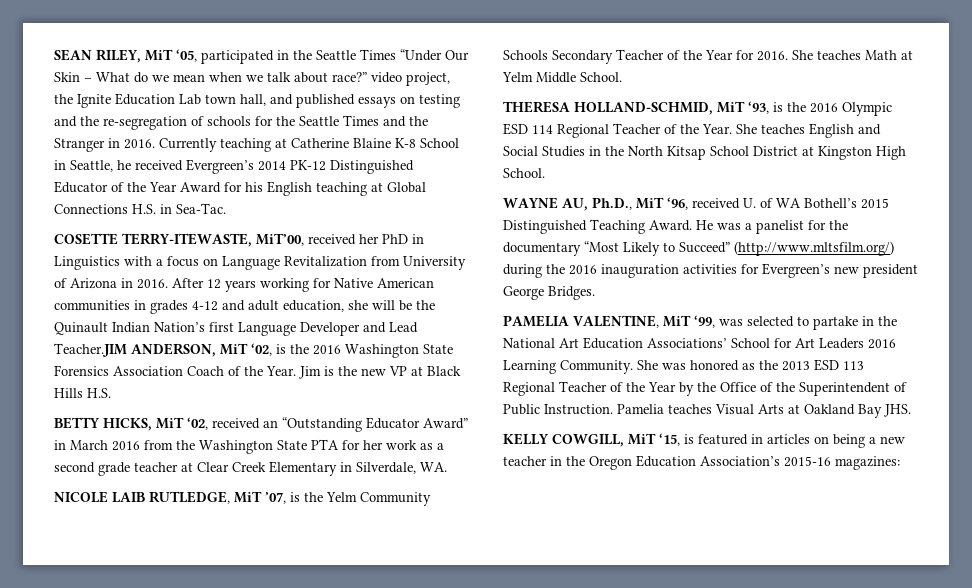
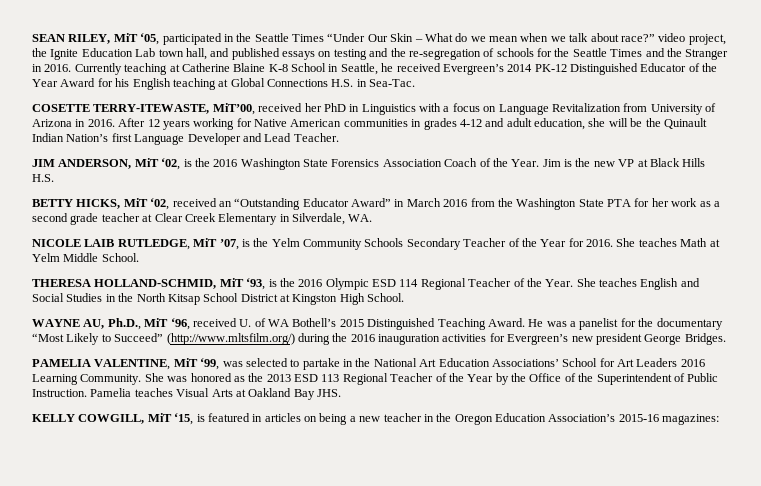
- After 12 years working for Native American communities in grades 4-12 and adult education, she will be the Quinault Indian Nation’s first Language Developer and Lead Teacher.JIM ANDERSON, MiT ‘02, is the 2016 Washington State Forensics Association Coach of the Year.
+ After 12 years working for Native American communities in grades 4-12 and adult education, she will be the Quinault Indian Nation’s first Language Developer and Lead Teacher.
+ JIM ANDERSON, MiT ‘02, is the 2016 Washington State Forensics Association Coach of the Year.

